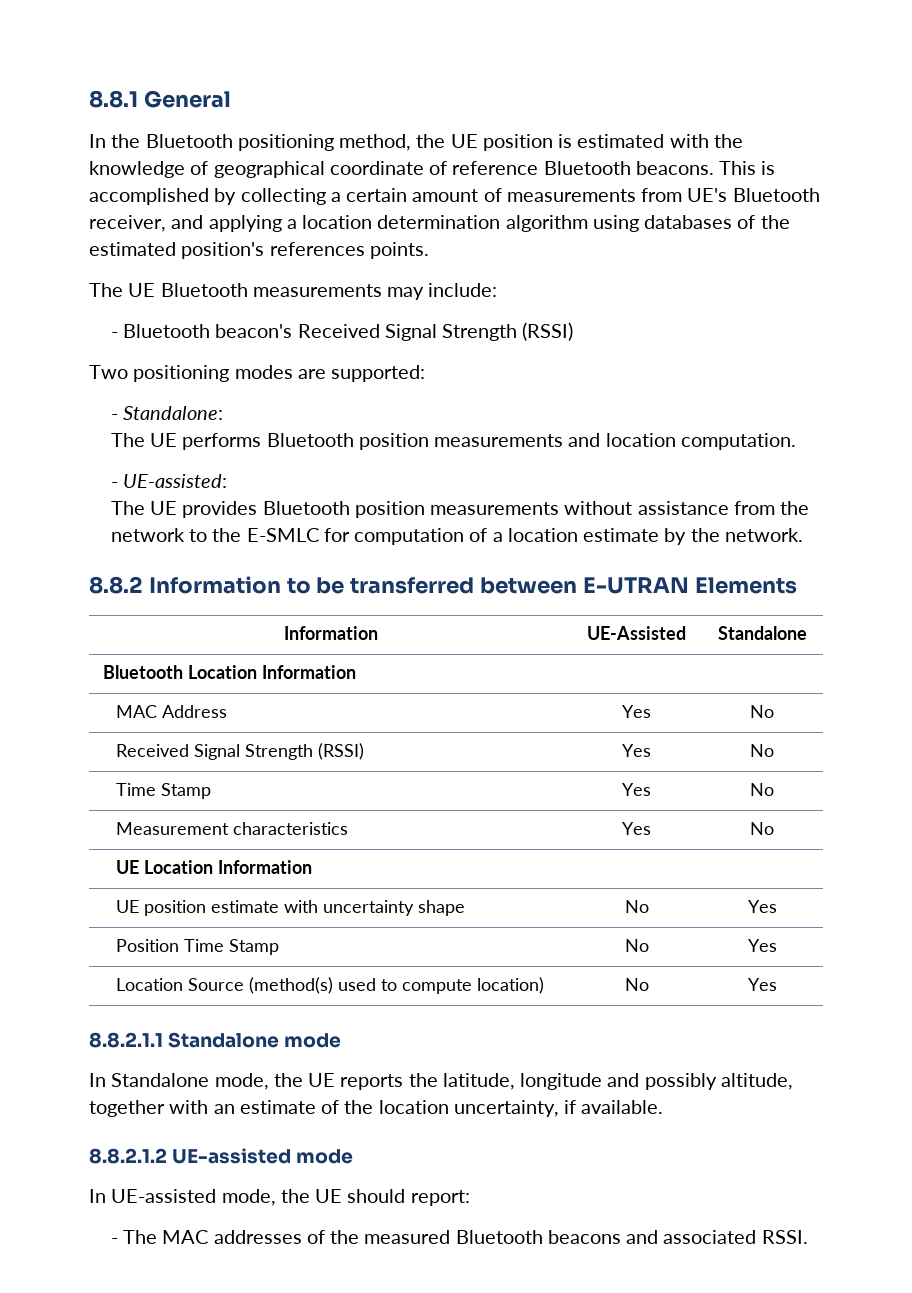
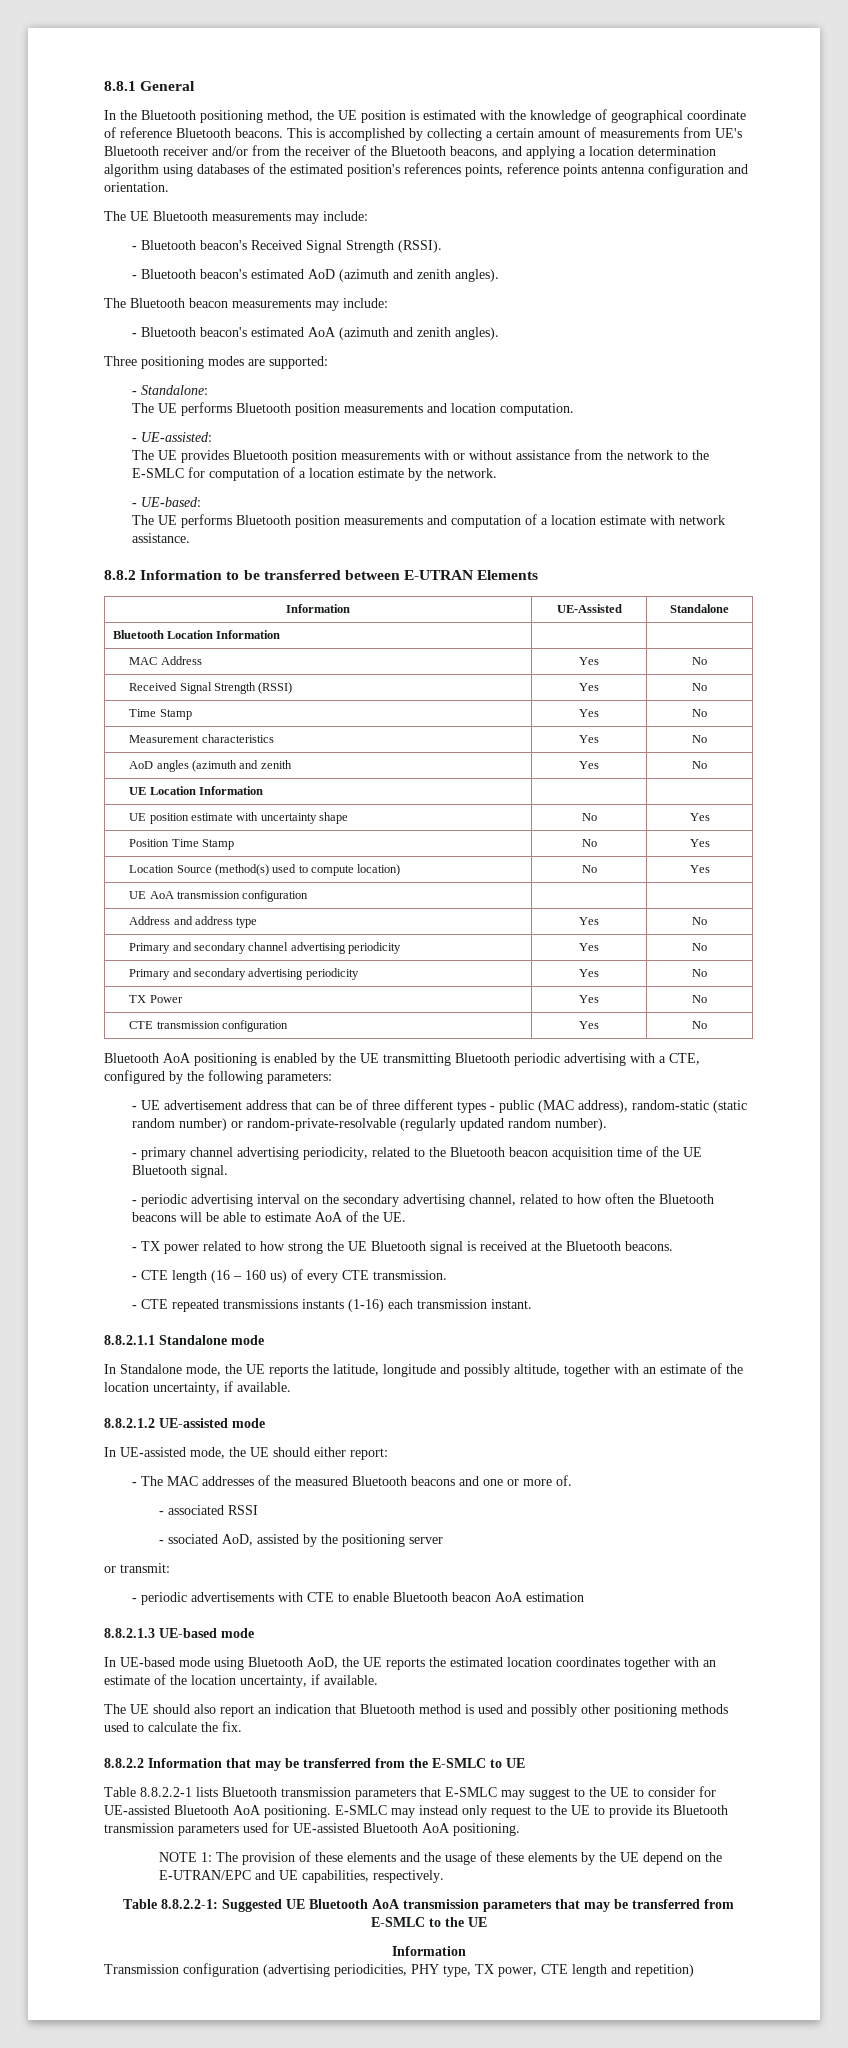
- This is accomplished by collecting a certain amount of measurements from UE's Bluetooth receiver, and applying a location determination algorithm using databases of the estimated position's references points.
+ This is accomplished by collecting a certain amount of measurements from UE's Bluetooth receiver and/or from the receiver of the Bluetooth beacons, and applying a location determination algorithm using databases of the estimated position's references points, reference points antenna configuration and orientation.
- - Bluetooth beacon's Received Signal Strength (RSSI)
- Two positioning modes are supported:
+ - Bluetooth beacon's Received Signal Strength (RSSI).
+ - Bluetooth beacon's estimated AoD (azimuth and zenith angles).
+ The Bluetooth beacon measurements may include:
+ - Bluetooth beacon's estimated AoA (azimuth and zenith angles).
+ Three positioning modes are supported:
- The UE provides Bluetooth position measurements without assistance from the network to the E-SMLC for computation of a location estimate by the network.
+ The UE provides Bluetooth position measurements with or without assistance from the network to the E-SMLC for computation of a location estimate by the network.
+ - UE-based:
+ The UE performs Bluetooth position measurements and computation of a location estimate with network assistance.
+ AoD angles (azimuth and zenith | Yes | No
+ UE AoA transmission configuration | |
+ Address and address type | Yes | No
+ Primary and secondary channel advertising periodicity | Yes | No
+ Primary and secondary advertising periodicity | Yes | No
+ TX Power | Yes | No
+ CTE transmission configuration | Yes | No
+ Bluetooth AoA positioning is enabled by the UE transmitting Bluetooth periodic advertising with a CTE, configured by the following parameters:
+ - UE advertisement address that can be of three different types - public (MAC address), random-static (static random number) or random-private-resolvable (regularly updated random number).
+ - primary channel advertising periodicity, related to the Bluetooth beacon acquisition time of the UE Bluetooth signal.
+ - periodic advertising interval on the secondary advertising channel, related to how often the Bluetooth beacons will be able to estimate AoA of the UE.
+ - TX power related to how strong the UE Bluetooth signal is received at the Bluetooth beacons.
+ - CTE length (16 – 160 us) of every CTE transmission.
+ - CTE repeated transmissions instants (1-16) each transmission instant.
- In UE-assisted mode, the UE should report:
+ In UE-assisted mode, the UE should either report:
- - The MAC addresses of the measured Bluetooth beacons and associated RSSI.
+ - The MAC addresses of the measured Bluetooth beacons and one or more of.
+ - associated RSSI
+ - ssociated AoD, assisted by the positioning server
+ or transmit:
+ - periodic advertisements with CTE to enable Bluetooth beacon AoA estimation
+ 8.8.2.1.3 UE-based mode
+ In UE-based mode using Bluetooth AoD, the UE reports the estimated location coordinates together with an estimate of the location uncertainty, if available.
+ The UE should also report an indication that Bluetooth method is used and possibly other positioning methods used to calculate the fix.
+ 8.8.2.2 Information that may be transferred from the E-SMLC to UE
+ Table 8.8.2.2-1 lists Bluetooth transmission parameters that E-SMLC may suggest to the UE to consider for UE-assisted Bluetooth AoA positioning. E-SMLC may instead only request to the UE to provide its Bluetooth transmission parameters used for UE-assisted Bluetooth AoA positioning.
+ NOTE 1: The provision of these elements and the usage of these elements by the UE depend on the E-UTRAN/EPC and UE capabilities, respectively.
+ Table 8.8.2.2-1: Suggested UE Bluetooth AoA transmission parameters that may be transferred from E-SMLC to the UE
+ Information
+ Transmission configuration (advertising periodicities, PHY type, TX power, CTE length and repetition)

